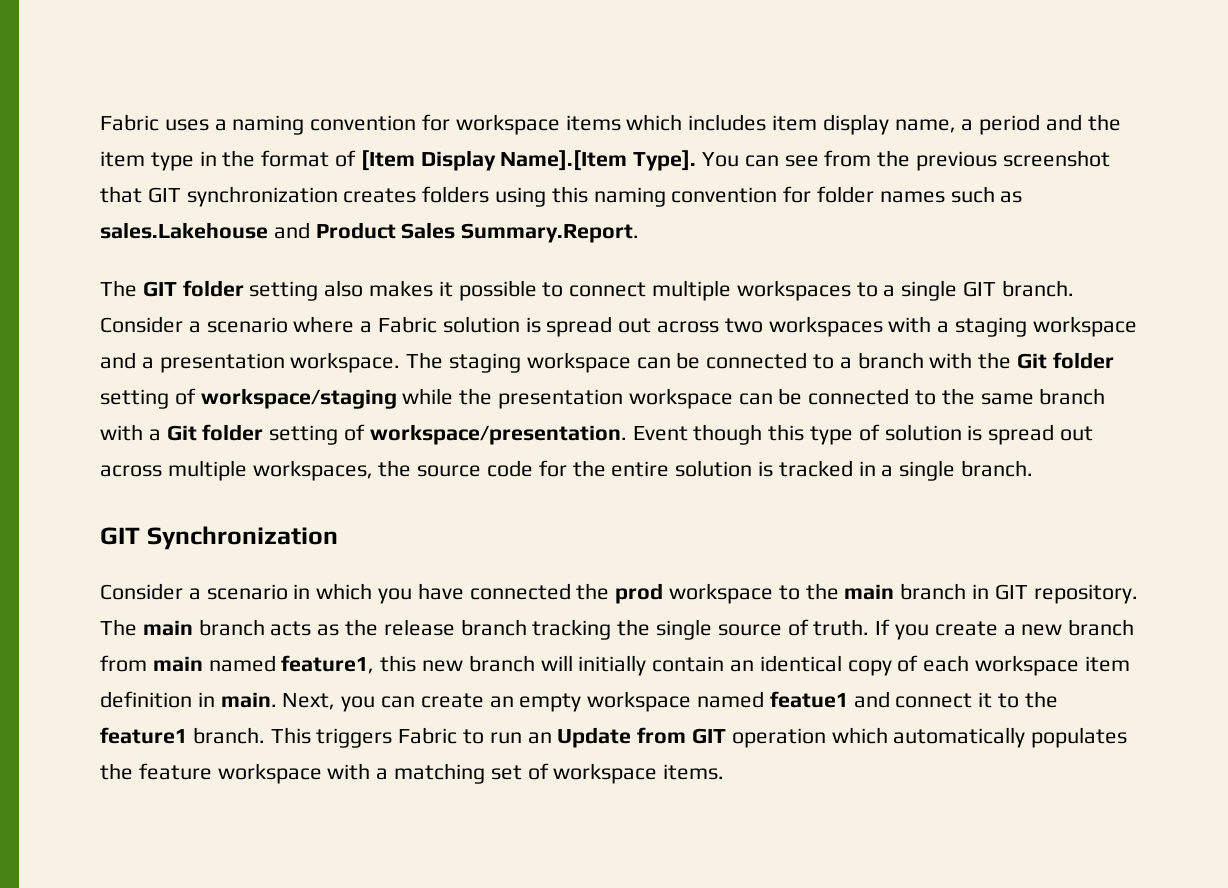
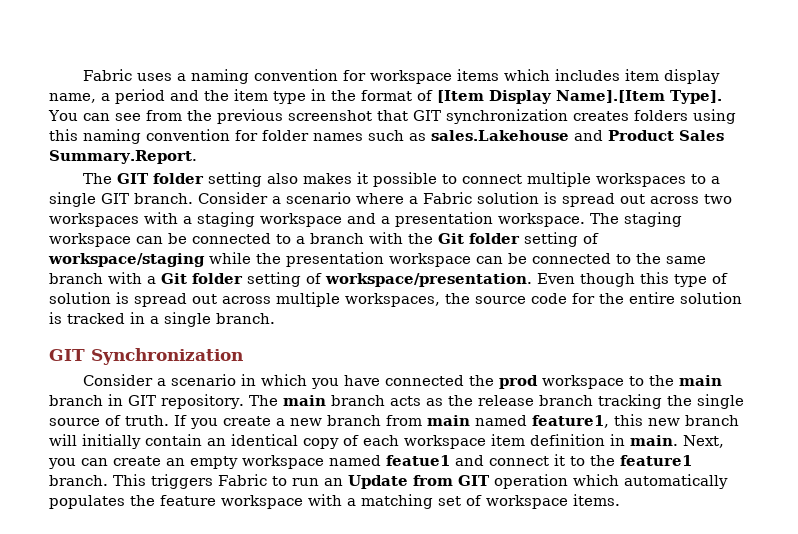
- Event though this type of solution is spread out across multiple workspaces, the source code for the entire solution is tracked in a single branch.
+ Even though this type of solution is spread out across multiple workspaces, the source code for the entire solution is tracked in a single branch.

